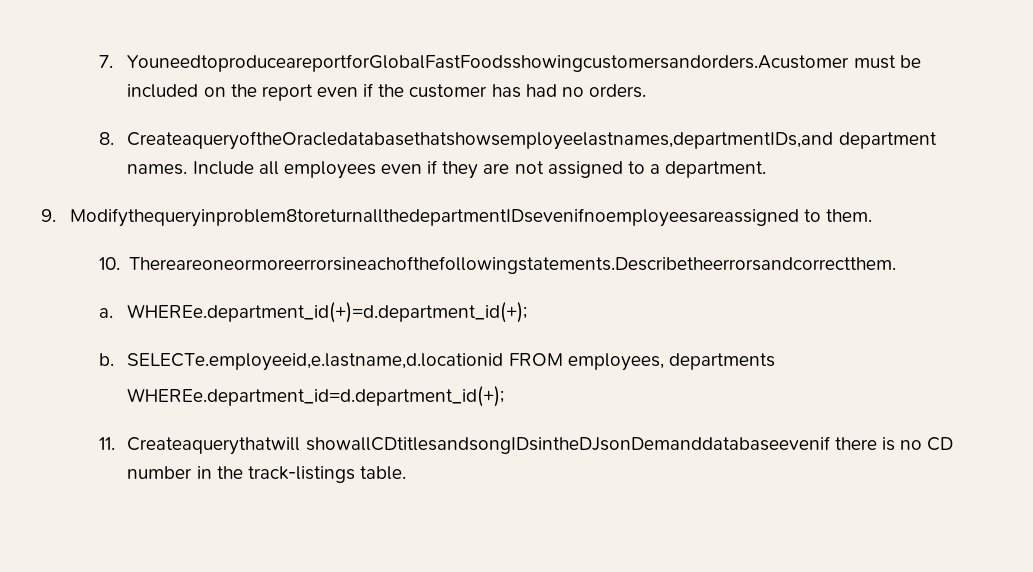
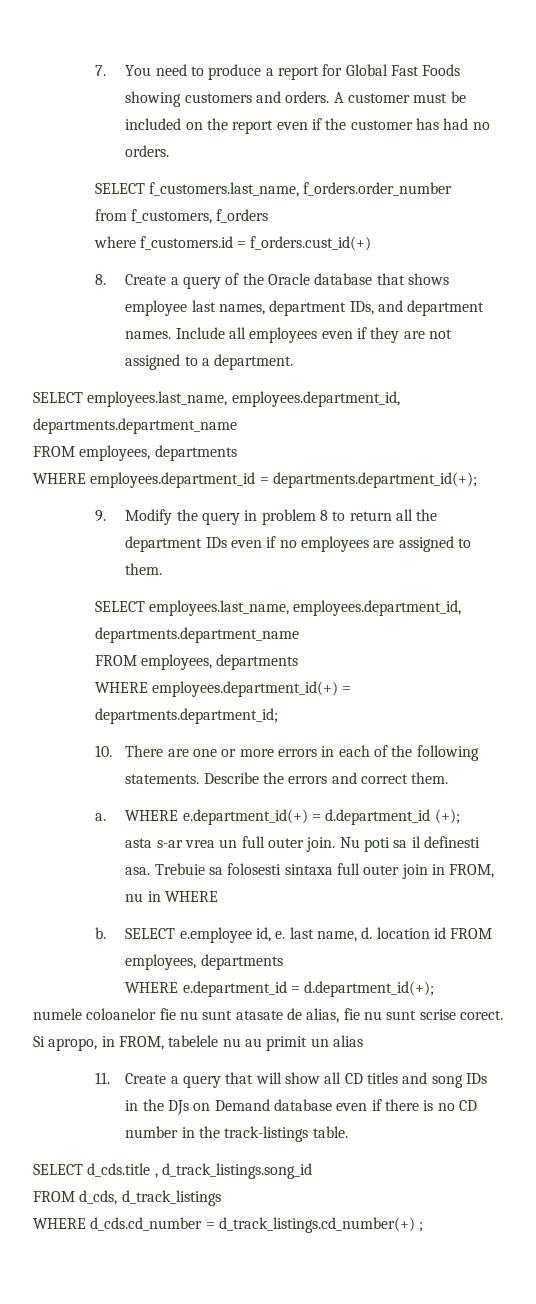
- 7. YouneedtoproduceareportforGlobalFastFoodsshowingcustomersandorders.Acustomer must be included on the report even if the customer has had no orders.
+ 7. You need to produce a report for Global Fast Foods showing customers and orders. A customer must be included on the report even if the customer has had no orders.
- 8. CreateaqueryoftheOracledatabasethatshowsemployeelastnames,departmentIDs,and department names.
+ SELECT f_customers.last_name, f_orders.order_number
+ from f_customers, f_orders
+ where f_customers.id = f_orders.cust_id(+)
+ 8. Create a query of the Oracle database that shows employee last names, department IDs, and department names.
  Include all employees even if they are not assigned to a department.
- 9. Modifythequeryinproblem8toreturnallthedepartmentIDsevenifnoemployeesareassigned to them.
- 10. Thereareoneormoreerrorsineachofthefollowingstatements.Describetheerrorsandcorrectthem.
- a. WHEREe.department_id(+)=d.department_id(+);
- b. SELECTe.employeeid,e.lastname,d.locationid FROM employees, departments
- WHEREe.department_id=d.department_id(+);
- 11. Createaquerythatwill showallCDtitlesandsongIDsintheDJsonDemanddatabaseevenif there is no CD number in the track-listings table.
+ SELECT employees.last_name, employees.department_id, departments.department_name
+ FROM employees, departments
+ WHERE employees.department_id = departments.department_id(+);
+ 9. Modify the query in problem 8 to return all the department IDs even if no employees are assigned to them.
+ SELECT employees.last_name, employees.department_id, departments.department_name
+ FROM employees, departments
+ WHERE employees.department_id(+) = departments.department_id;
+ 10. There are one or more errors in each of the following statements. Describe the errors and correct them.
+ a. WHERE e.department_id(+) = d.department_id (+);
+ asta s-ar vrea un full outer join. Nu poti sa il definesti asa. Trebuie sa folosesti sintaxa full outer join in FROM, nu in WHERE
+ b. SELECT e.employee id, e. last name, d. location id FROM employees, departments
+ WHERE e.department_id = d.department_id(+);
+ numele coloanelor fie nu sunt atasate de alias, fie nu sunt scrise corect. Si apropo, in FROM, tabelele nu au primit un alias
+ 11. Create a query that will show all CD titles and song IDs in the DJs on Demand database even if there is no CD number in the track-listings table.
+ SELECT d_cds.title , d_track_listings.song_id
+ FROM d_cds, d_track_listings
+ WHERE d_cds.cd_number = d_track_listings.cd_number(+) ;

